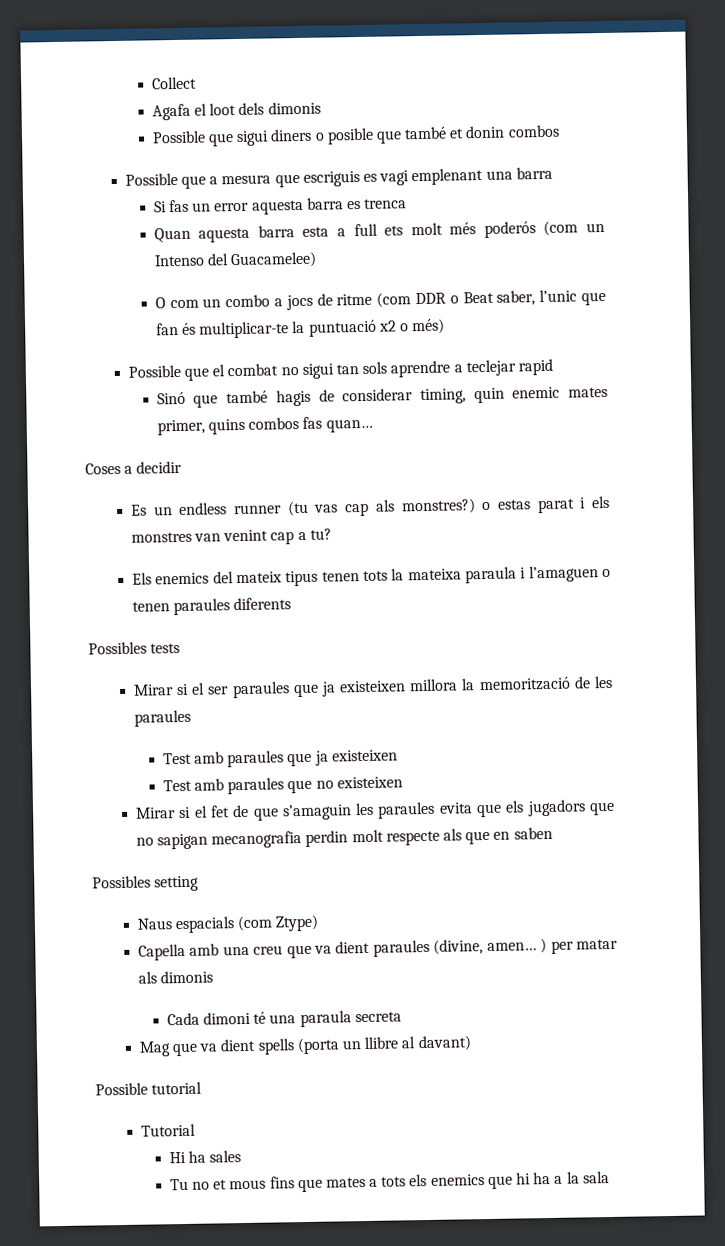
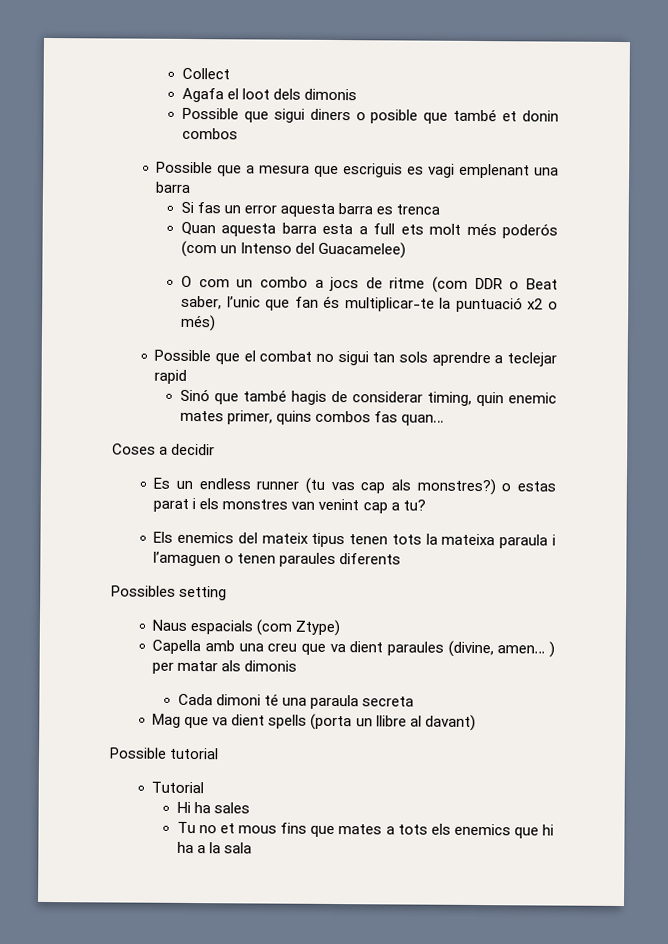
- Possibles tests
- Mirar si el ser paraules que ja existeixen millora la memorització de les paraules
- Test amb paraules que ja existeixen
- Test amb paraules que no existeixen
- Mirar si el fet de que s’amaguin les paraules evita que els jugadors que no sapigan mecanografia perdin molt respecte als que en saben

